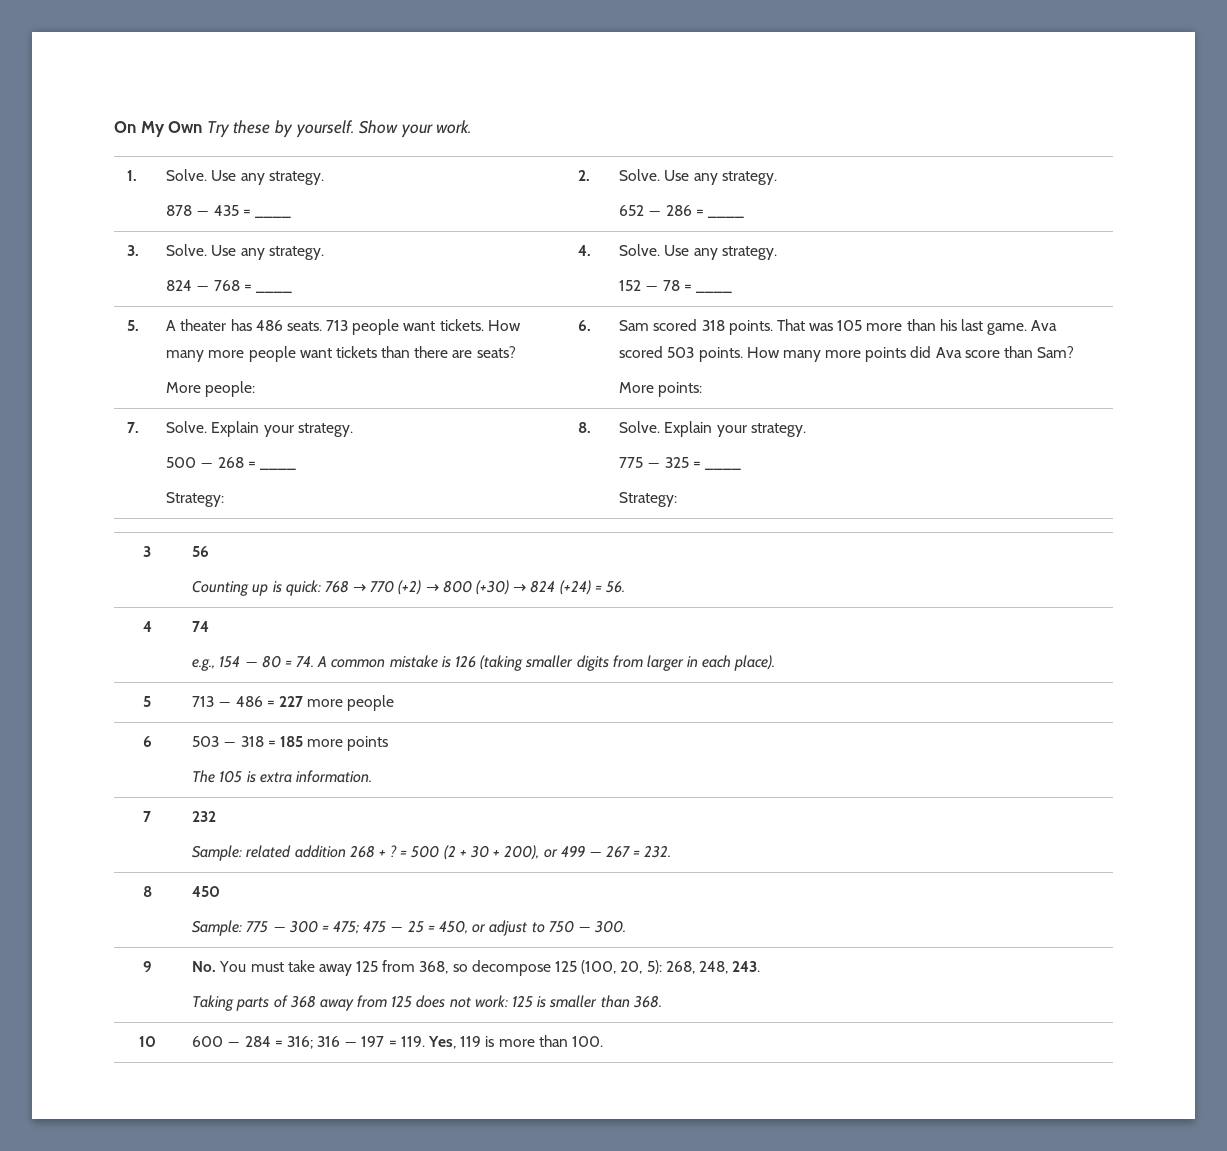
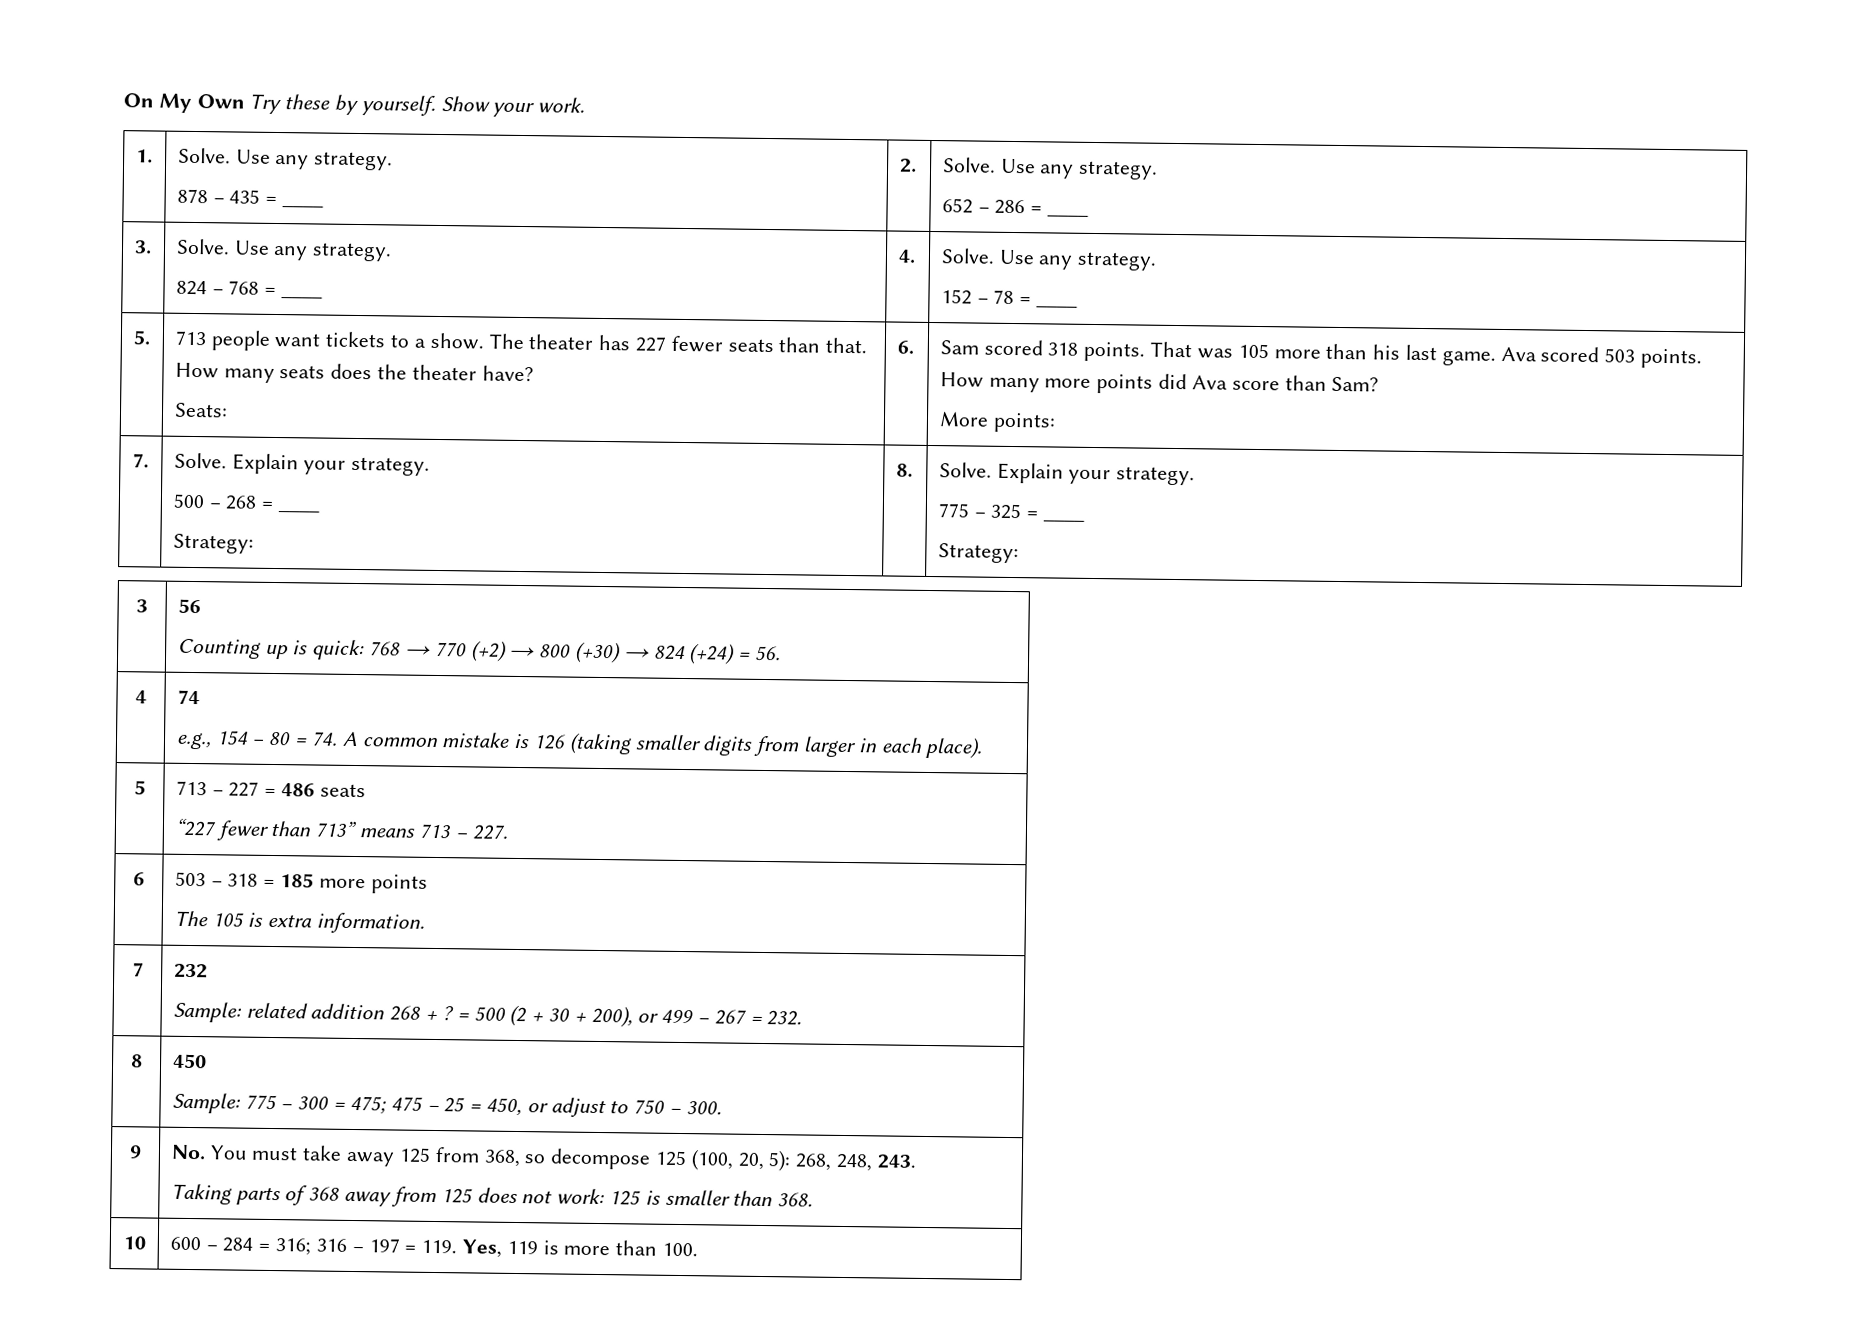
- A theater has 486 seats. 713 people want tickets. How many more people want tickets than there are seats?
- More people:
+ 713 people want tickets to a show. The theater has 227 fewer seats than that. How many seats does the theater have?
+ Seats:
- 5 | 713 − 486 = 227 more people
+ 5 | 713 − 227 = 486 seats
+ “227 fewer than 713” means 713 − 227.

